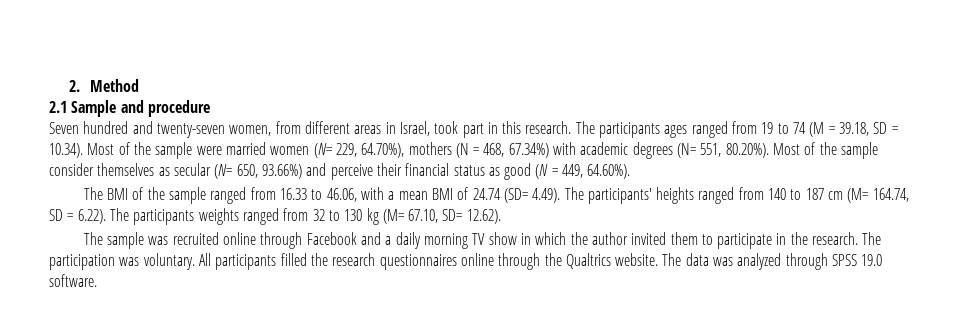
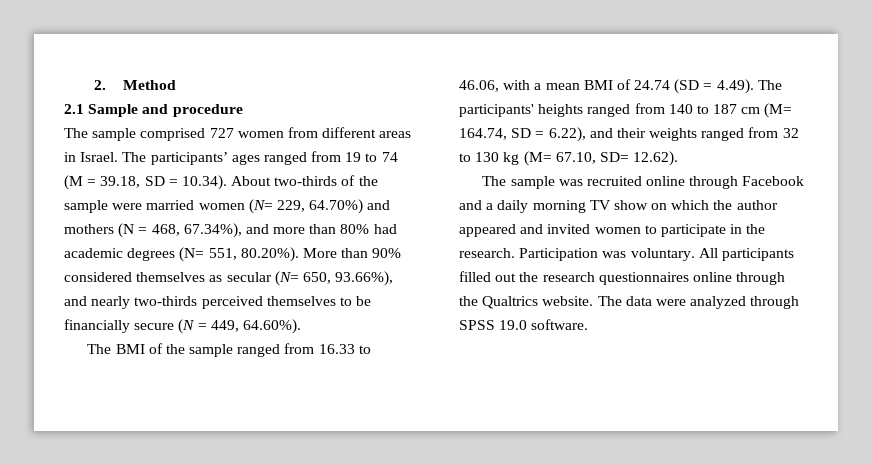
- Seven hundred and twenty-seven women, from different areas in Israel, took part in this research. The participants ages ranged from 19 to 74 (M = 39.18, SD = 10.34). Most of the sample were married women (N= 229, 64.70%), mothers (N = 468, 67.34%) with academic degrees (N= 551, 80.20%). Most of the sample consider themselves as secular (N= 650, 93.66%) and perceive their financial status as good (N = 449, 64.60%).
+ The sample comprised 727 women from different areas in Israel. The participants’ ages ranged from 19 to 74 (M = 39.18, SD = 10.34). About two-thirds of the sample were married women (N= 229, 64.70%) and mothers (N = 468, 67.34%), and more than 80% had academic degrees (N= 551, 80.20%). More than 90% considered themselves as secular (N= 650, 93.66%), and nearly two-thirds perceived themselves to be financially secure (N = 449, 64.60%).
- The BMI of the sample ranged from 16.33 to 46.06, with a mean BMI of 24.74 (SD= 4.49). The participants' heights ranged from 140 to 187 cm (M= 164.74, SD = 6.22). The participants weights ranged from 32 to 130 kg (M= 67.10, SD= 12.62).
+ The BMI of the sample ranged from 16.33 to 46.06, with a mean BMI of 24.74 (SD = 4.49). The participants' heights ranged from 140 to 187 cm (M= 164.74, SD = 6.22), and their weights ranged from 32 to 130 kg (M= 67.10, SD= 12.62).
- The sample was recruited online through Facebook and a daily morning TV show in which the author invited them to participate in the research.
+ The sample was recruited online through Facebook and a daily morning TV show on which the author appeared and invited women to participate in the research.
- The participation was voluntary.
+ Participation was voluntary.
- All participants filled the research questionnaires online through the Qualtrics website.
+ All participants filled out the research questionnaires online through the Qualtrics website.
- The data was analyzed through SPSS 19.0 software.
+ The data were analyzed through SPSS 19.0 software.

